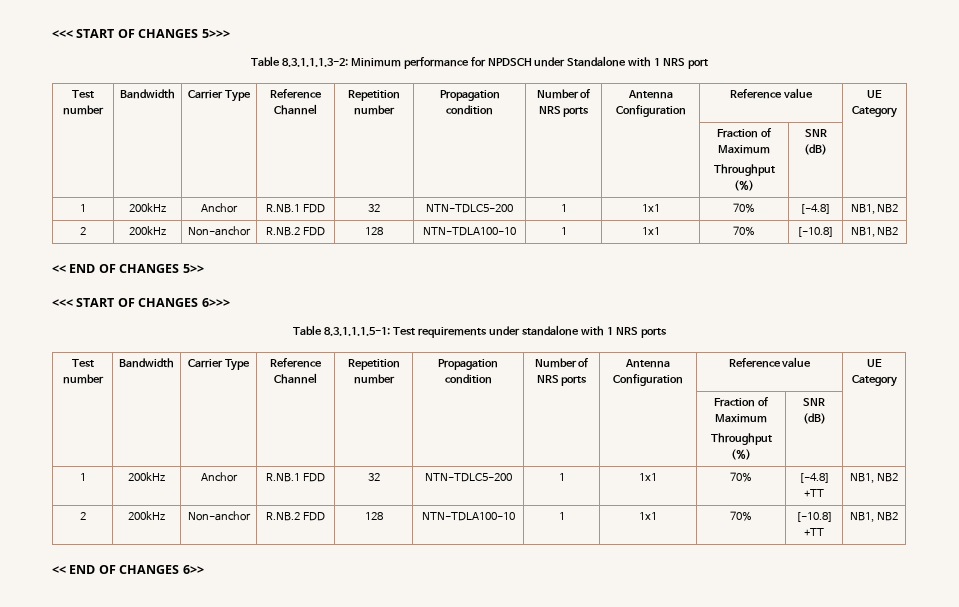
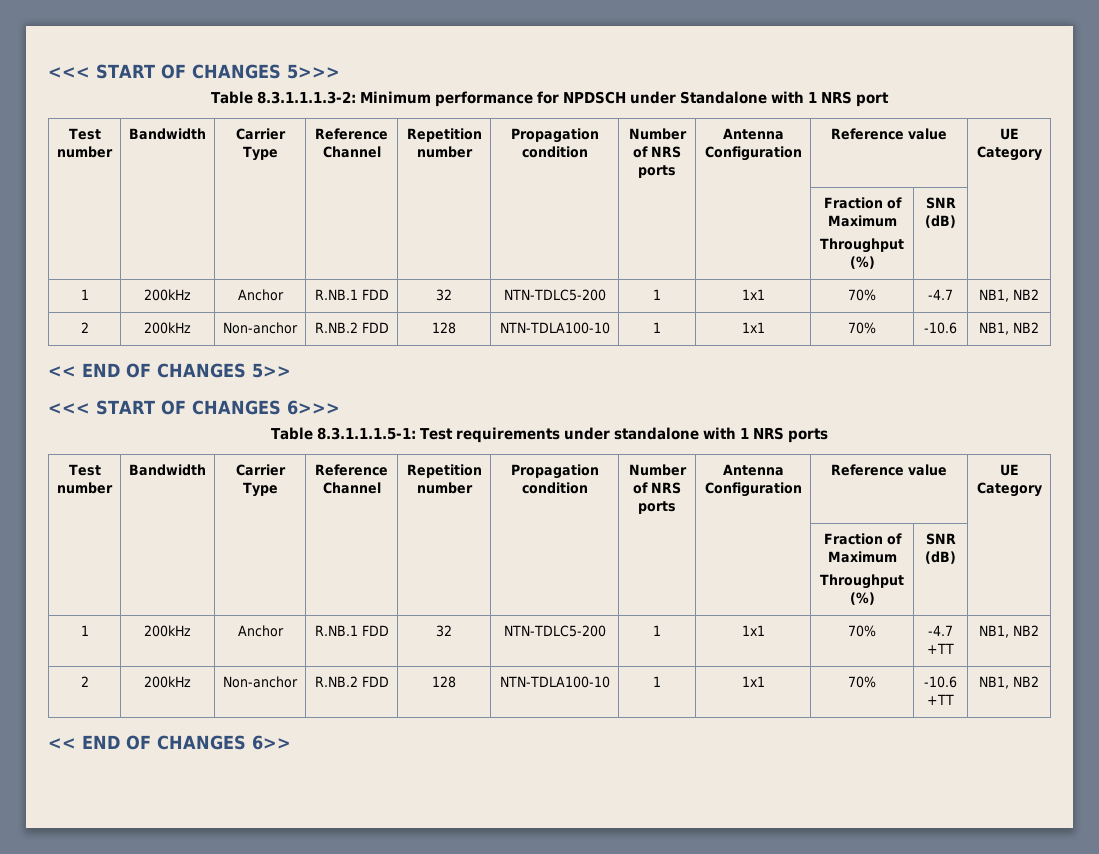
- 1 | 200kHz | Anchor | R.NB.1 FDD | 32 | NTN-TDLC5-200 | 1 | 1x1 | 70% | [-4.8] | NB1, NB2
+ 1 | 200kHz | Anchor | R.NB.1 FDD | 32 | NTN-TDLC5-200 | 1 | 1x1 | 70% | -4.7 | NB1, NB2
- 2 | 200kHz | Non-anchor | R.NB.2 FDD | 128 | NTN-TDLA100-10 | 1 | 1x1 | 70% | [-10.8] | NB1, NB2
+ 2 | 200kHz | Non-anchor | R.NB.2 FDD | 128 | NTN-TDLA100-10 | 1 | 1x1 | 70% | -10.6 | NB1, NB2
- 1 | 200kHz | Anchor | R.NB.1 FDD | 32 | NTN-TDLC5-200 | 1 | 1x1 | 70% | [-4.8] +TT | NB1, NB2
+ 1 | 200kHz | Anchor | R.NB.1 FDD | 32 | NTN-TDLC5-200 | 1 | 1x1 | 70% | -4.7 +TT | NB1, NB2
- 2 | 200kHz | Non-anchor | R.NB.2 FDD | 128 | NTN-TDLA100-10 | 1 | 1x1 | 70% | [-10.8] +TT | NB1, NB2
+ 2 | 200kHz | Non-anchor | R.NB.2 FDD | 128 | NTN-TDLA100-10 | 1 | 1x1 | 70% | -10.6 +TT | NB1, NB2

